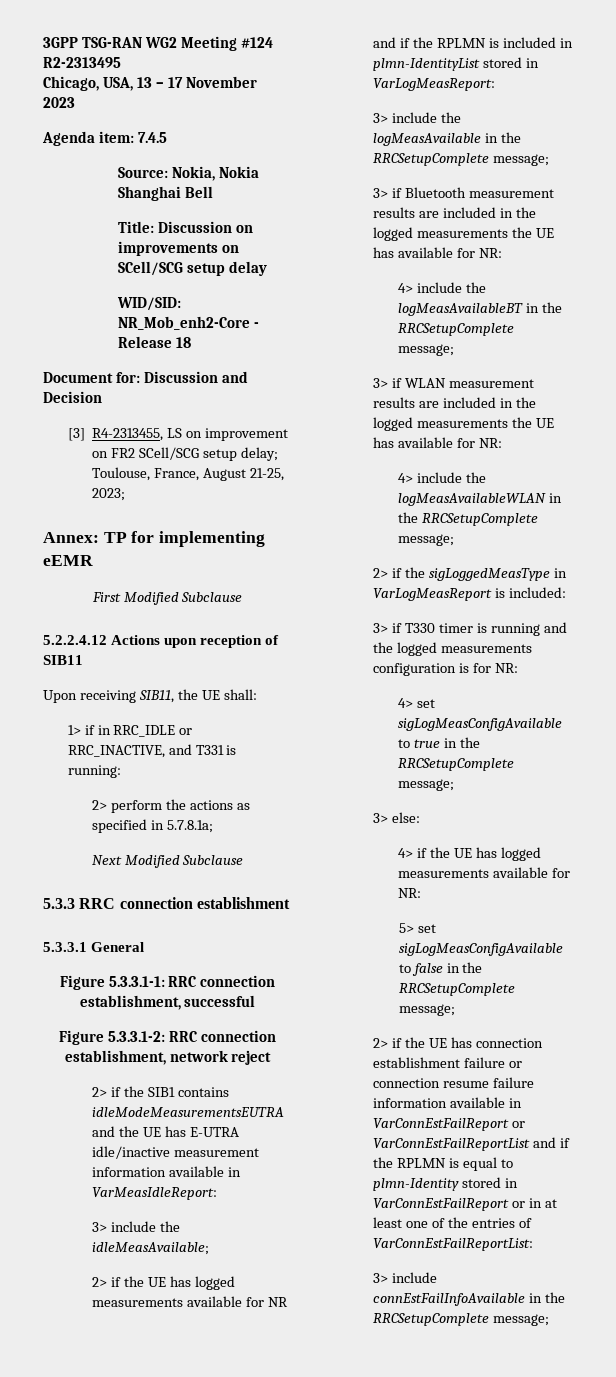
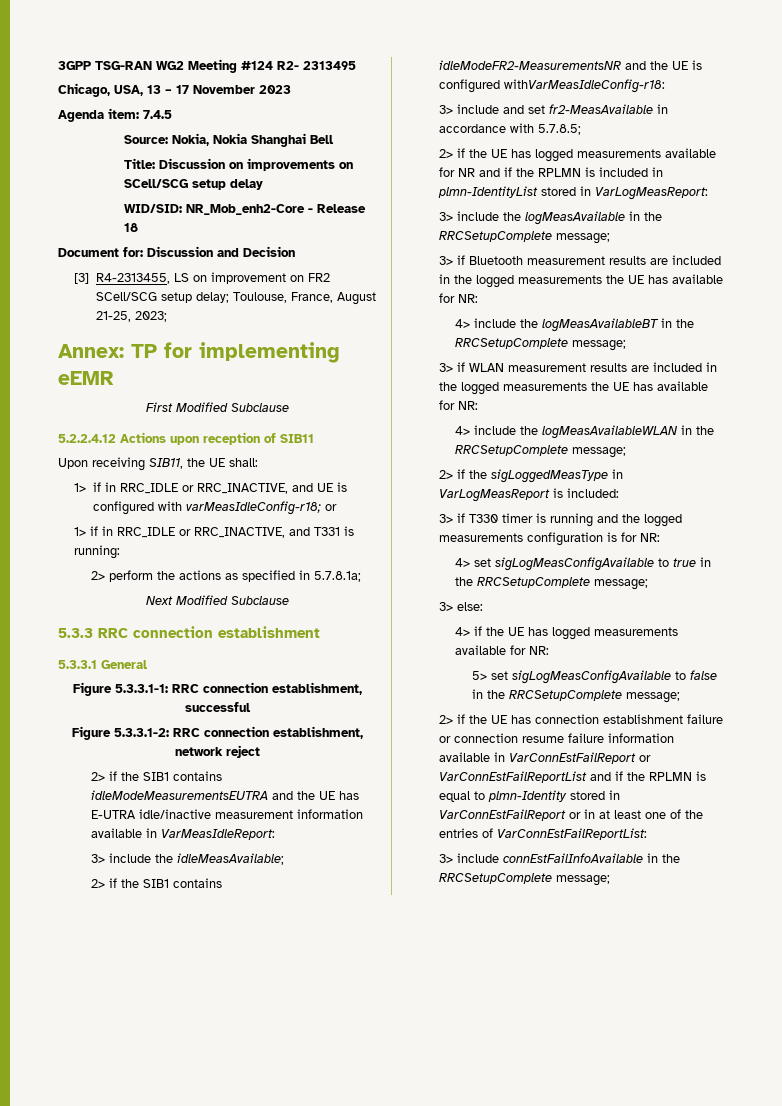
- 3GPP TSG-RAN WG2 Meeting #124 R2-2313495
+ 3GPP TSG-RAN WG2 Meeting #124 R2- 2313495
+ 1> if in RRC_IDLE or RRC_INACTIVE, and UE is configured with varMeasIdleConfig-r18; or
+ 2> if the SIB1 contains idleModeFR2-MeasurementsNR and the UE is configured withVarMeasIdleConfig-r18:
+ 3> include and set fr2-MeasAvailable in accordance with 5.7.8.5;

